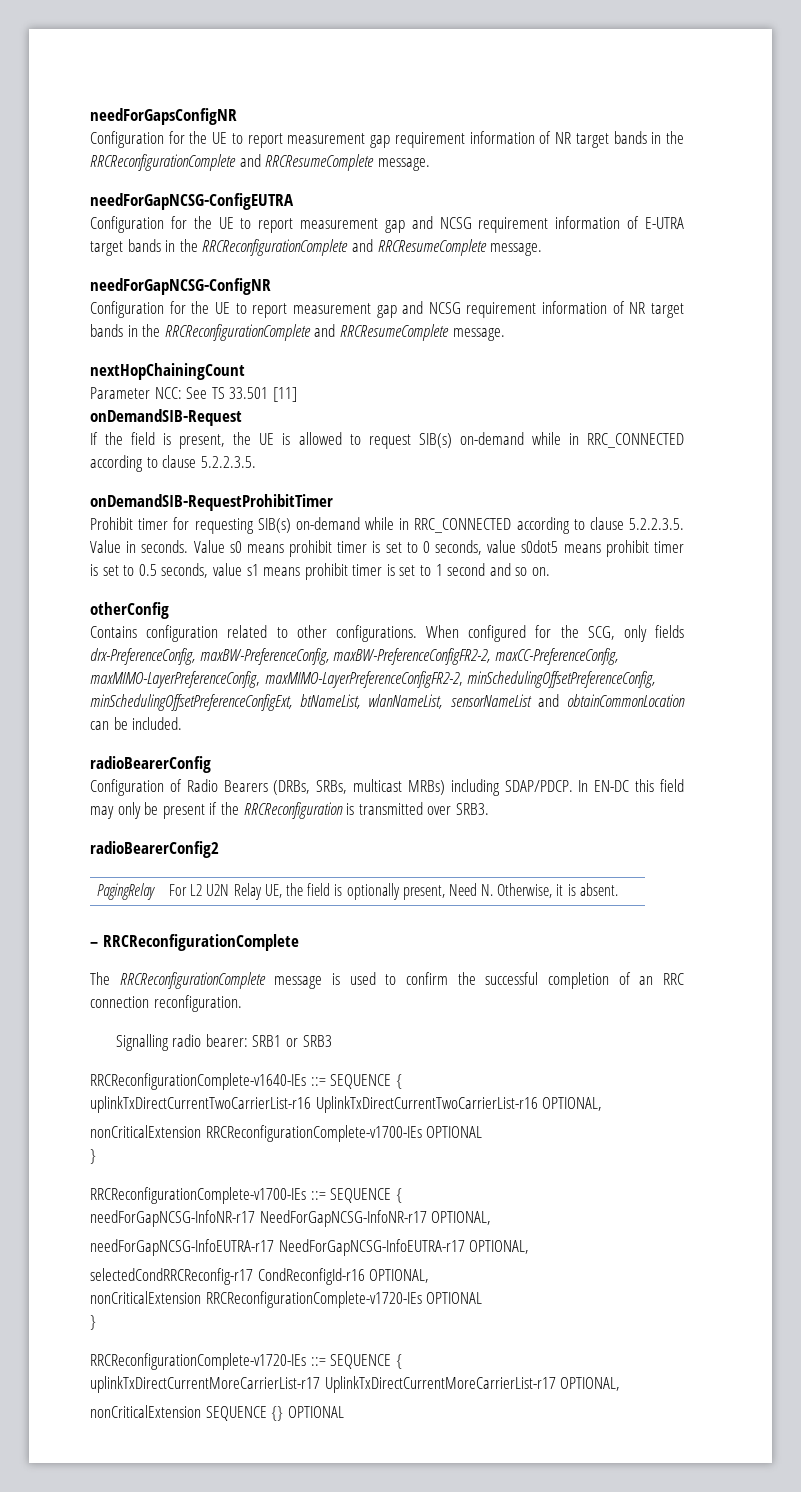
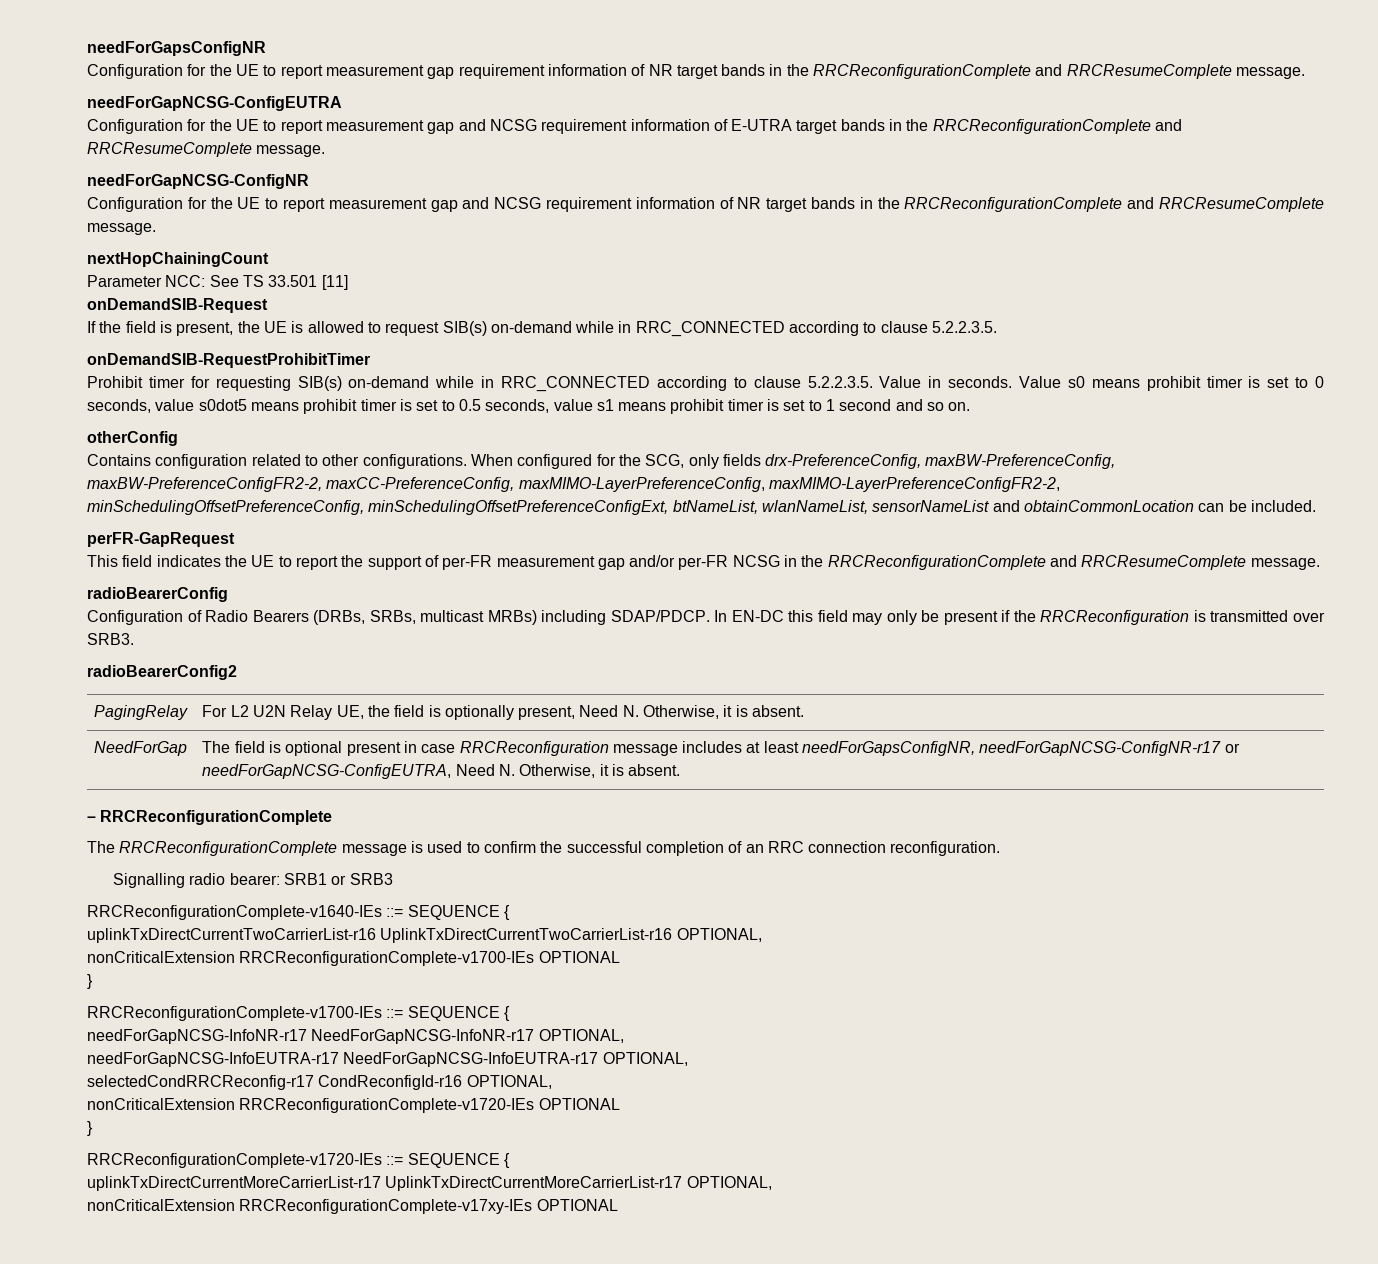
+ perFR-GapRequest
+ This field indicates the UE to report the support of per-FR measurement gap and/or per-FR NCSG in the RRCReconfigurationComplete and RRCResumeComplete message.
+ NeedForGap | The field is optional present in case RRCReconfiguration message includes at least needForGapsConfigNR, needForGapNCSG-ConfigNR-r17 or needForGapNCSG-ConfigEUTRA, Need N. Otherwise, it is absent.
- nonCriticalExtension SEQUENCE {} OPTIONAL
+ nonCriticalExtension RRCReconfigurationComplete-v17xy-IEs OPTIONAL

